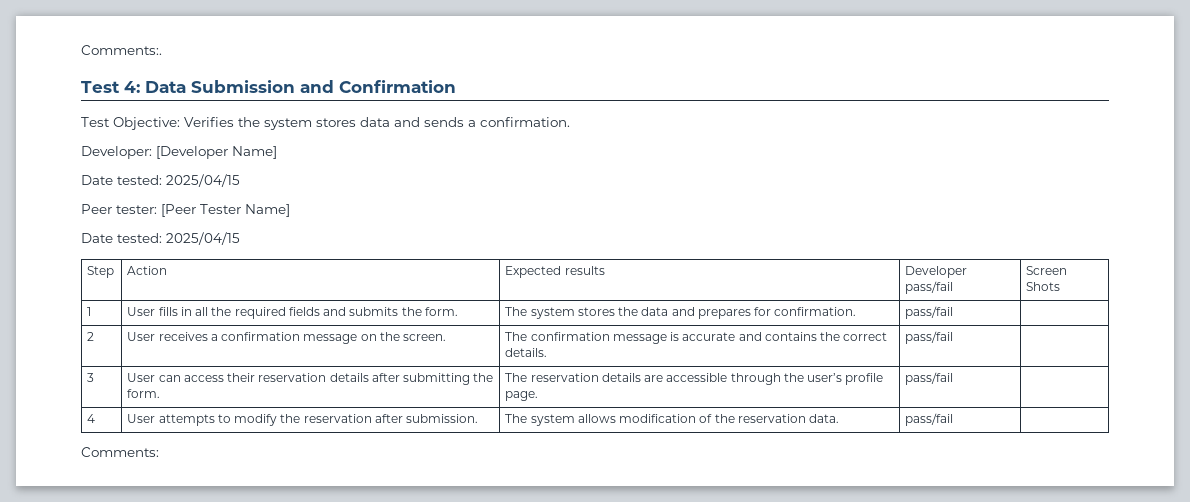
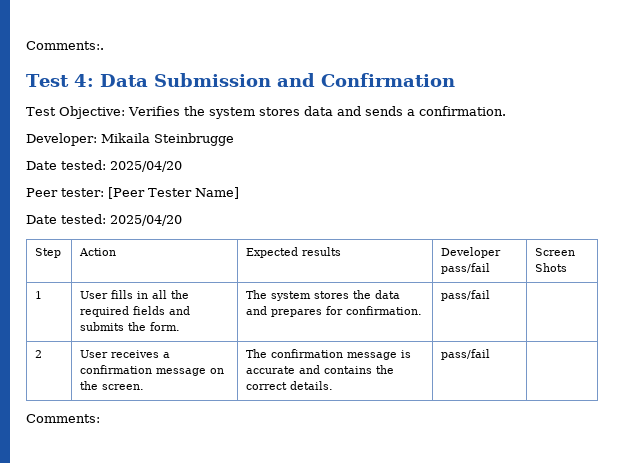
- Developer: [Developer Name]
- Date tested: 2025/04/15
+ Developer: Mikaila Steinbrugge
+ Date tested: 2025/04/20
  Peer tester: [Peer Tester Name]
- Date tested: 2025/04/15
+ Date tested: 2025/04/20
- 3 | User can access their reservation details after submitting the form. | The reservation details are accessible through the user’s profile page. | pass/fail |
- 4 | User attempts to modify the reservation after submission. | The system allows modification of the reservation data. | pass/fail |

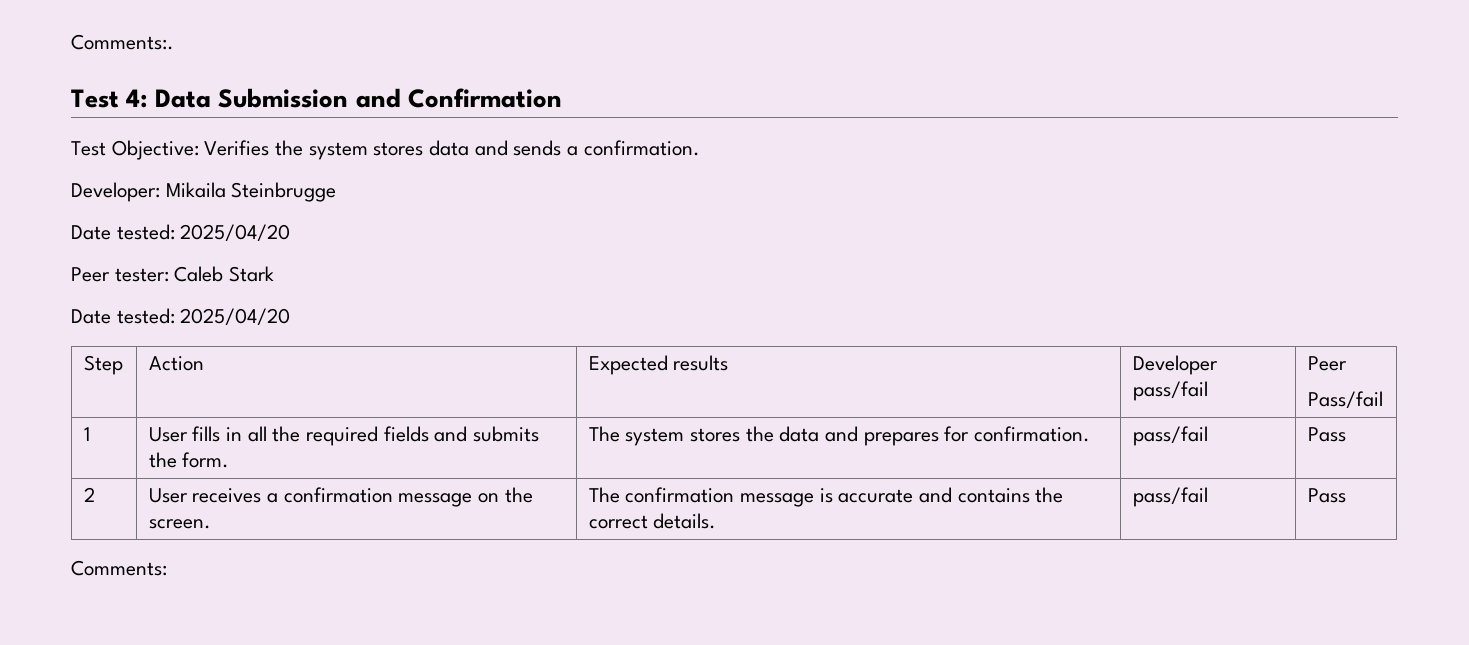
- Peer tester: [Peer Tester Name]
+ Peer tester: Caleb Stark
- Step | Action | Expected results | Developer pass/fail | Screen Shots
+ Step | Action | Expected results | Developer pass/fail | Peer
+ Pass/fail
- 1 | User fills in all the required fields and submits the form. | The system stores the data and prepares for confirmation. | pass/fail |
+ 1 | User fills in all the required fields and submits the form. | The system stores the data and prepares for confirmation. | pass/fail | Pass
- 2 | User receives a confirmation message on the screen. | The confirmation message is accurate and contains the correct details. | pass/fail |
+ 2 | User receives a confirmation message on the screen. | The confirmation message is accurate and contains the correct details. | pass/fail | Pass

